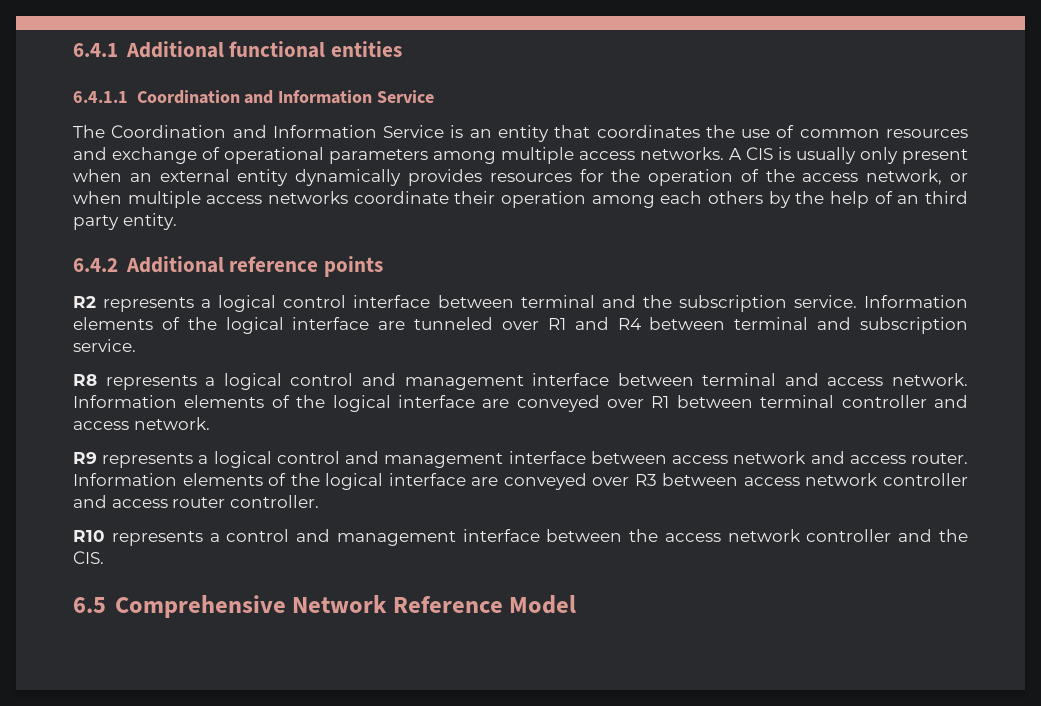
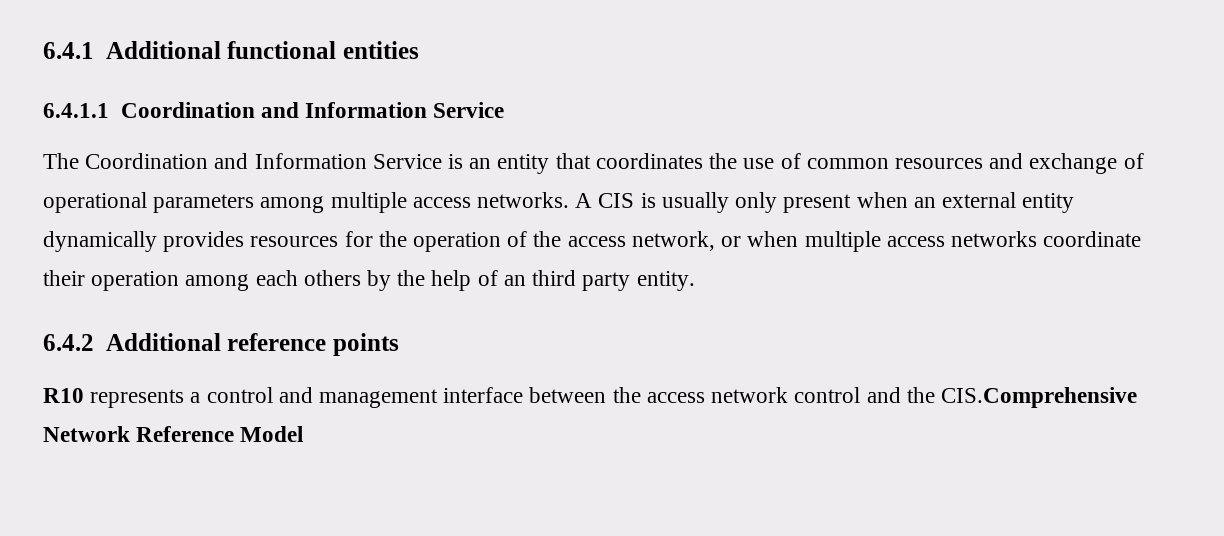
- R2 represents a logical control interface between terminal and the subscription service. Information elements of the logical interface are tunneled over R1 and R4 between terminal and subscription service.
- R8 represents a logical control and management interface between terminal and access network. Information elements of the logical interface are conveyed over R1 between terminal controller and access network.
- R9 represents a logical control and management interface between access network and access router. Information elements of the logical interface are conveyed over R3 between access network controller and access router controller.
- R10 represents a control and management interface between the access network controller and the CIS.
- 6.5 Comprehensive Network Reference Model
+ R10 represents a control and management interface between the access network control and the CIS.Comprehensive Network Reference Model

